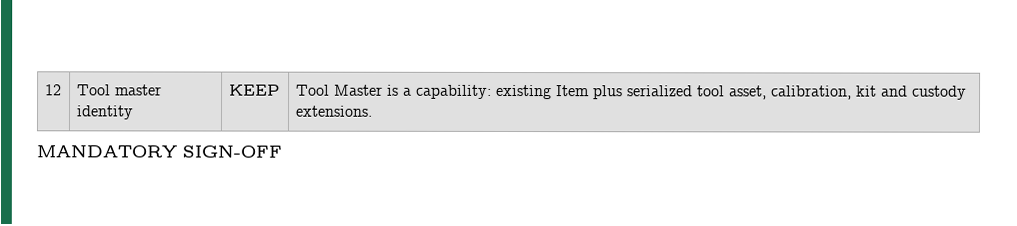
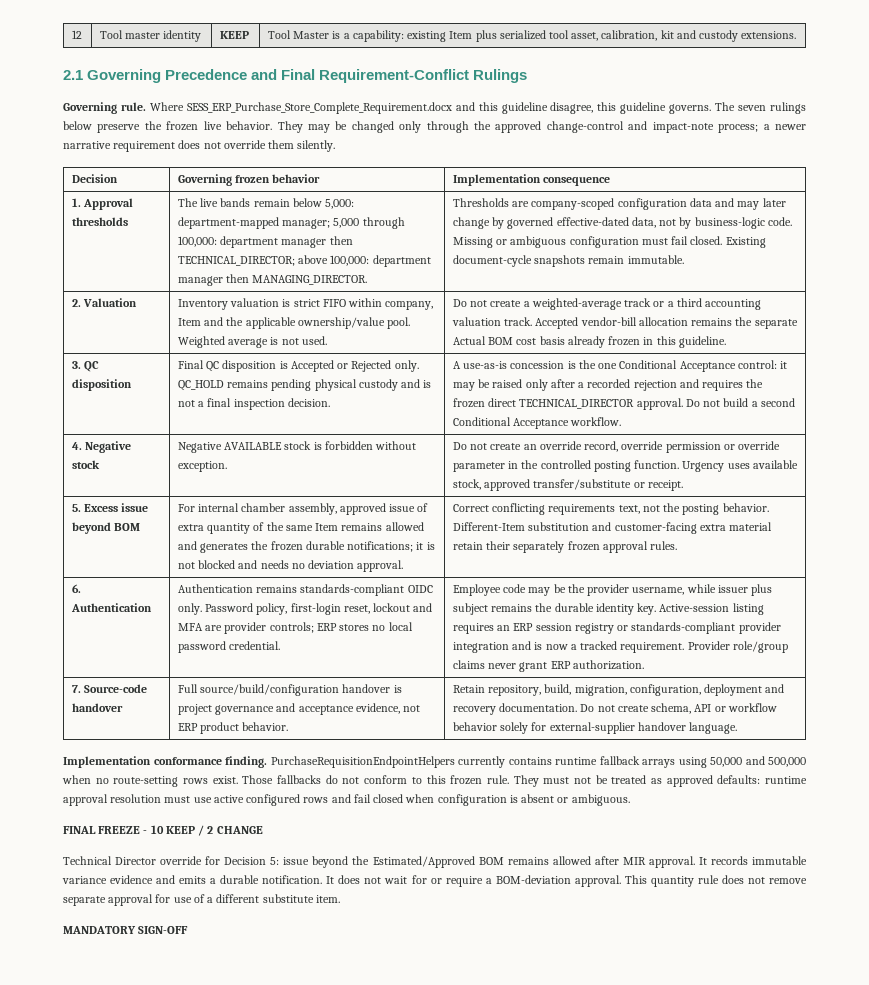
+ 2.1 Governing Precedence and Final Requirement-Conflict Rulings
+ Governing rule. Where SESS_ERP_Purchase_Store_Complete_Requirement.docx and this guideline disagree, this guideline governs. The seven rulings below preserve the frozen live behavior. They may be changed only through the approved change-control and impact-note process; a newer narrative requirement does not override them silently.
+ Decision | Governing frozen behavior | Implementation consequence
+ 1. Approval thresholds | The live bands remain below 5,000: department-mapped manager; 5,000 through 100,000: department manager then TECHNICAL_DIRECTOR; above 100,000: department manager then MANAGING_DIRECTOR. | Thresholds are company-scoped configuration data and may later change by governed effective-dated data, not by business-logic code. Missing or ambiguous configuration must fail closed. Existing document-cycle snapshots remain immutable.
+ 2. Valuation | Inventory valuation is strict FIFO within company, Item and the applicable ownership/value pool. Weighted average is not used. | Do not create a weighted-average track or a third accounting valuation track. Accepted vendor-bill allocation remains the separate Actual BOM cost basis already frozen in this guideline.
+ 3. QC disposition | Final QC disposition is Accepted or Rejected only. QC_HOLD remains pending physical custody and is not a final inspection decision. | A use-as-is concession is the one Conditional Acceptance control: it may be raised only after a recorded rejection and requires the frozen direct TECHNICAL_DIRECTOR approval. Do not build a second Conditional Acceptance workflow.
+ 4. Negative stock | Negative AVAILABLE stock is forbidden without exception. | Do not create an override record, override permission or override parameter in the controlled posting function. Urgency uses available stock, approved transfer/substitute or receipt.
+ 5. Excess issue beyond BOM | For internal chamber assembly, approved issue of extra quantity of the same Item remains allowed and generates the frozen durable notifications; it is not blocked and needs no deviation approval. | Correct conflicting requirements text, not the posting behavior. Different-Item substitution and customer-facing extra material retain their separately frozen approval rules.
+ 6. Authentication | Authentication remains standards-compliant OIDC only. Password policy, first-login reset, lockout and MFA are provider controls; ERP stores no local password credential. | Employee code may be the provider username, while issuer plus subject remains the durable identity key. Active-session listing requires an ERP session registry or standards-compliant provider integration and is now a tracked requirement. Provider role/group claims never grant ERP authorization.
+ 7. Source-code handover | Full source/build/configuration handover is project governance and acceptance evidence, not ERP product behavior. | Retain repository, build, migration, configuration, deployment and recovery documentation. Do not create schema, API or workflow behavior solely for external-supplier handover language.
+ Implementation conformance finding. PurchaseRequisitionEndpointHelpers currently contains runtime fallback arrays using 50,000 and 500,000 when no route-setting rows exist. Those fallbacks do not conform to this frozen rule. They must not be treated as approved defaults: runtime approval resolution must use active configured rows and fail closed when configuration is absent or ambiguous.
+ FINAL FREEZE - 10 KEEP / 2 CHANGE
+ Technical Director override for Decision 5: issue beyond the Estimated/Approved BOM remains allowed after MIR approval. It records immutable variance evidence and emits a durable notification. It does not wait for or require a BOM-deviation approval. This quantity rule does not remove separate approval for use of a different substitute item.

